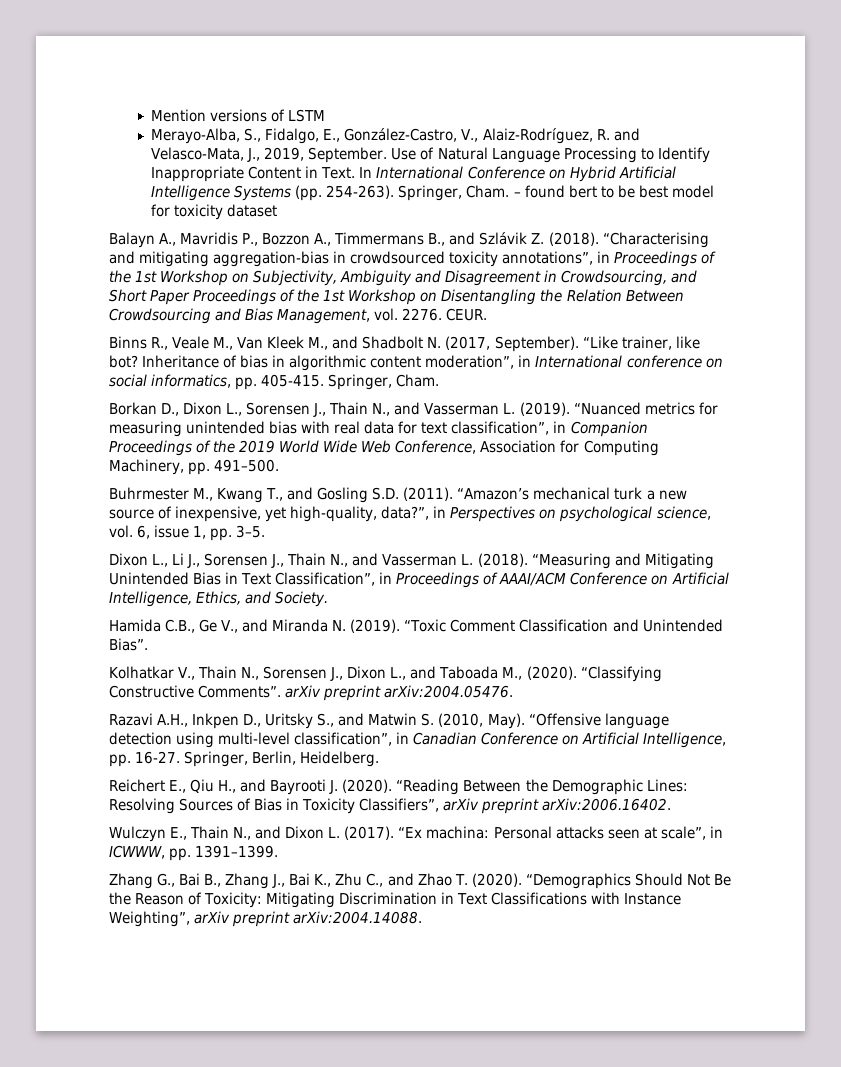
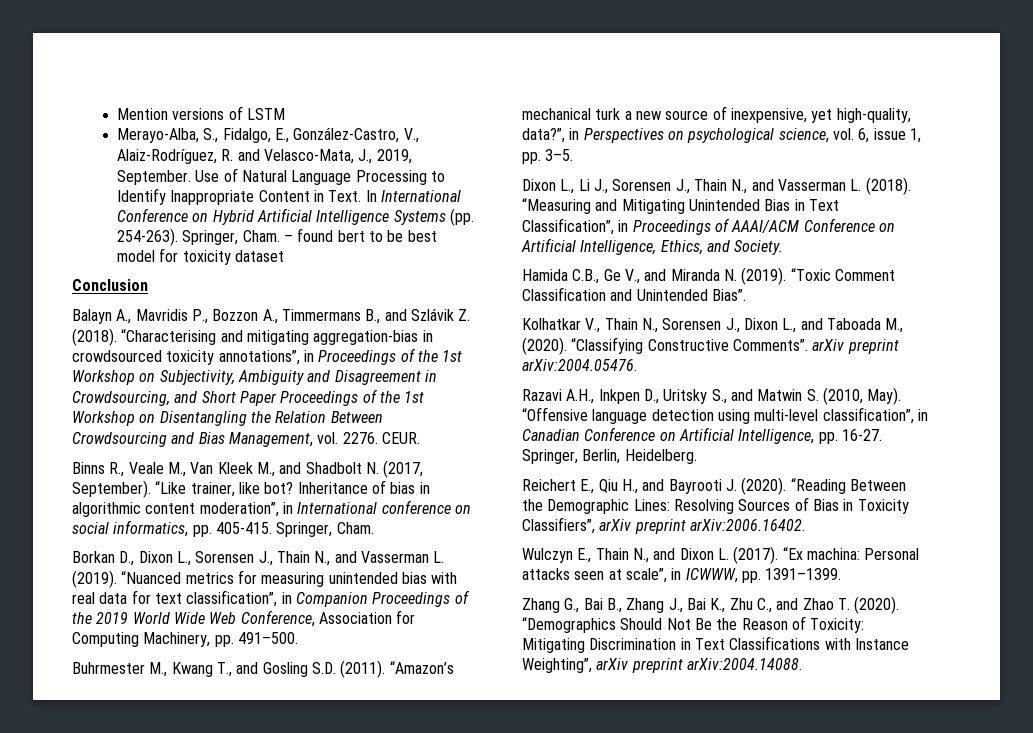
+ Conclusion

